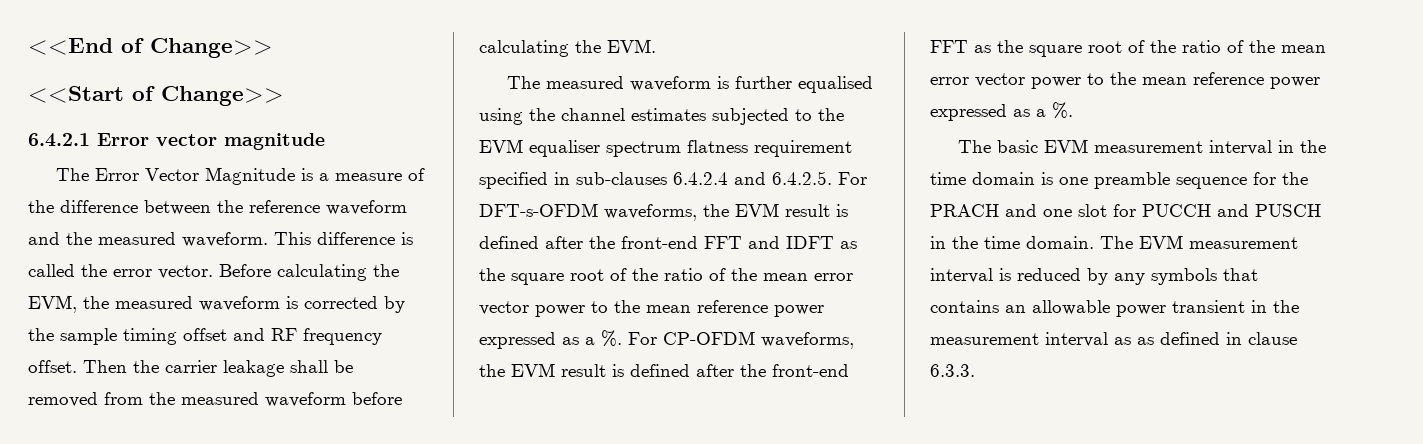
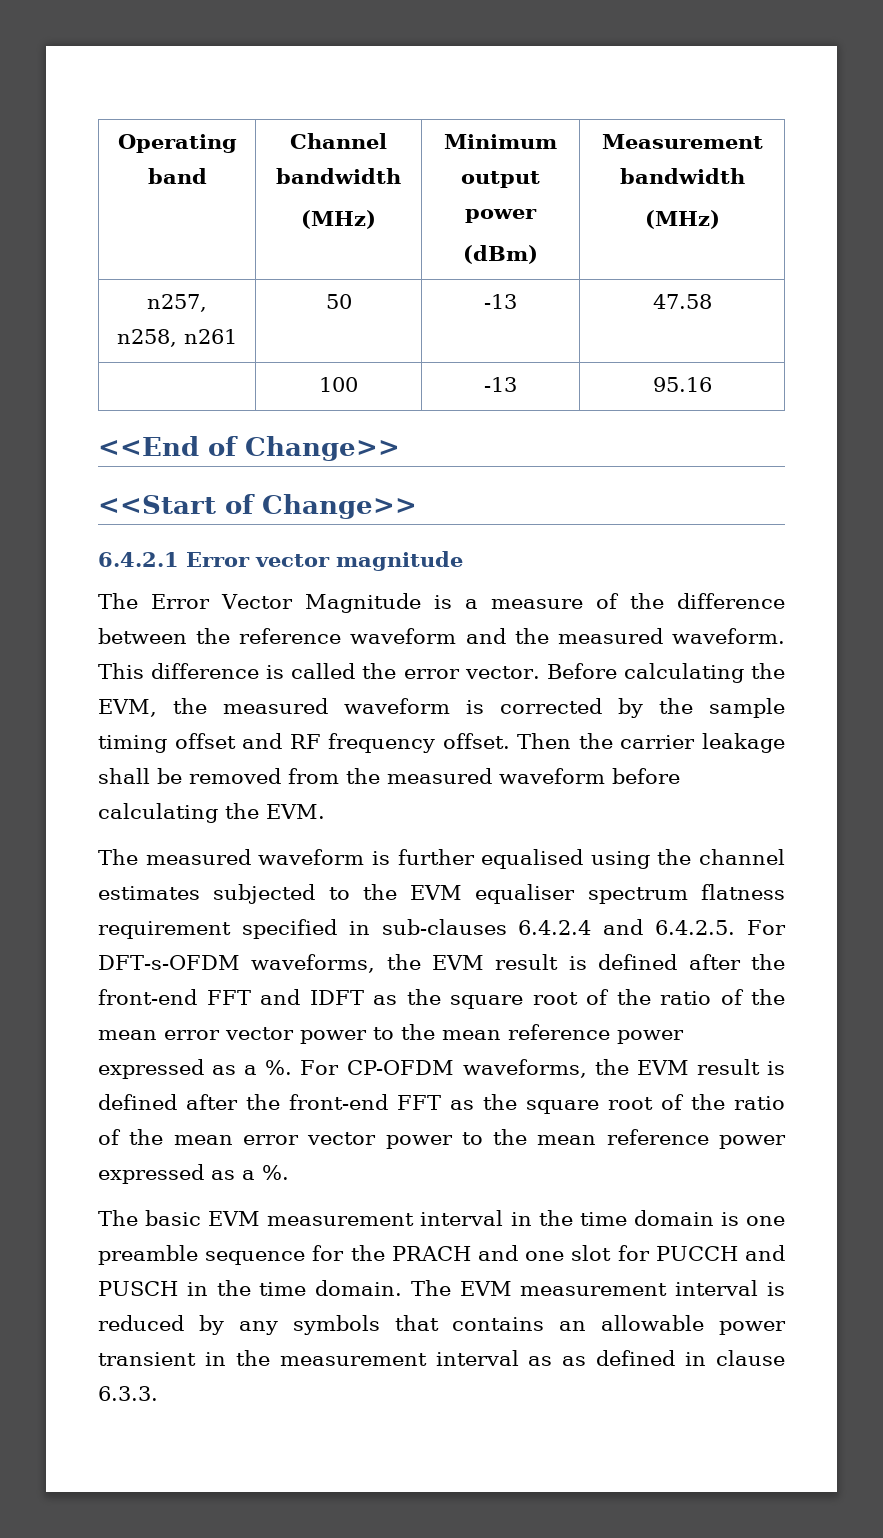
+ Operating band | Channel bandwidth
+ (MHz) | Minimum output power
+ (dBm) | Measurement bandwidth
+ (MHz)
+ n257, n258, n261 | 50 | -13 | 47.58
+ | 100 | -13 | 95.16

